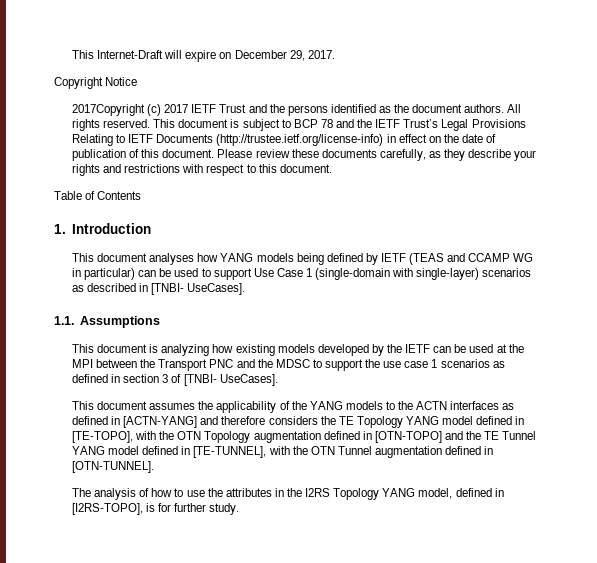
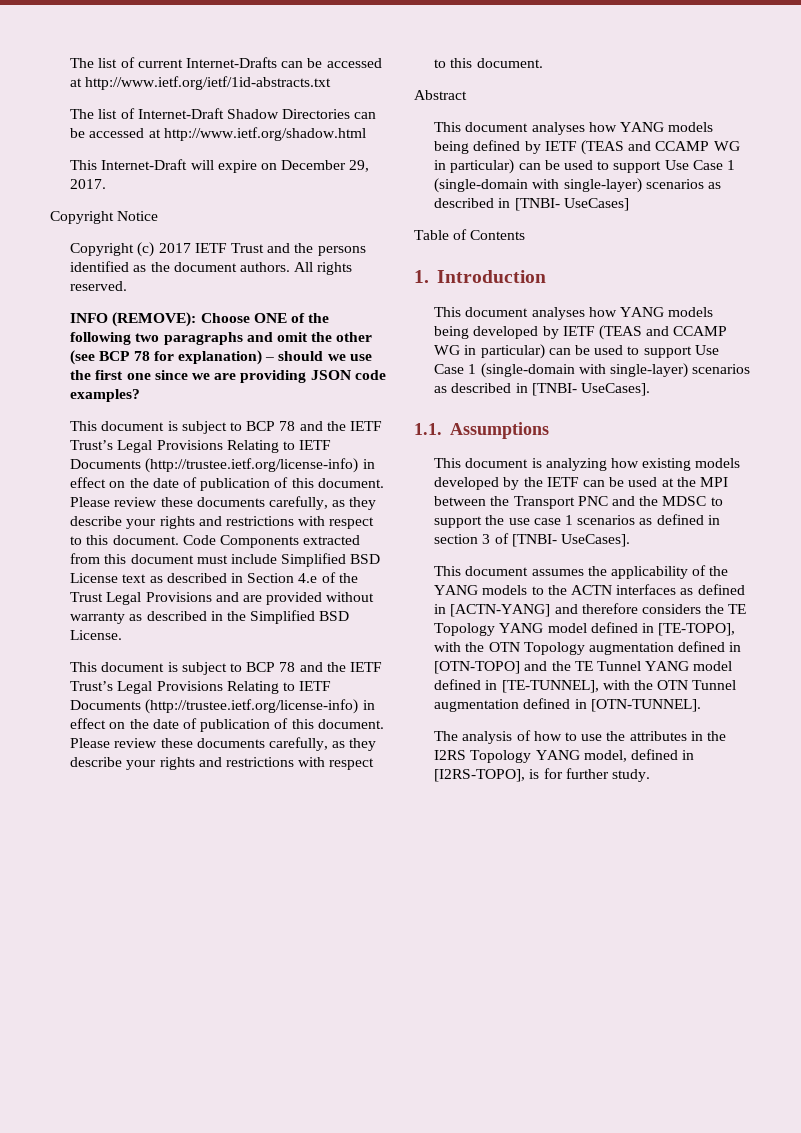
+ The list of current Internet-Drafts can be accessed at http://www.ietf.org/ietf/1id-abstracts.txt
+ The list of Internet-Draft Shadow Directories can be accessed at http://www.ietf.org/shadow.html
- 2017Copyright (c) 2017 IETF Trust and the persons identified as the document authors.
+ Copyright (c) 2017 IETF Trust and the persons identified as the document authors.
- All rights reserved. This document is subject to BCP 78 and the IETF Trust’s Legal Provisions Relating to IETF Documents (http://trustee.ietf.org/license-info) in effect on the date of publication of this document.
+ All rights reserved.
+ INFO (REMOVE): Choose ONE of the following two paragraphs and omit the other (see BCP 78 for explanation) – should we use the first one since we are providing JSON code examples?
+ This document is subject to BCP 78 and the IETF Trust’s Legal Provisions Relating to IETF Documents (http://trustee.ietf.org/license-info) in effect on the date of publication of this document. Please review these documents carefully, as they describe your rights and restrictions with respect to this document. Code Components extracted from this document must include Simplified BSD License text as described in Section 4.e of the Trust Legal Provisions and are provided without warranty as described in the Simplified BSD License.
+ This document is subject to BCP 78 and the IETF Trust’s Legal Provisions Relating to IETF Documents (http://trustee.ietf.org/license-info) in effect on the date of publication of this document.
+ Abstract
+ This document analyses how YANG models being defined by IETF (TEAS and CCAMP WG in particular) can be used to support Use Case 1 (single-domain with single-layer) scenarios as described in [TNBI- UseCases]
- This document analyses how YANG models being defined by IETF (TEAS and CCAMP WG in particular) can be used to support Use Case 1 (single-domain with single-layer) scenarios as described in [TNBI- UseCases].
+ This document analyses how YANG models being developed by IETF (TEAS and CCAMP WG in particular) can be used to support Use Case 1 (single-domain with single-layer) scenarios as described in [TNBI- UseCases].

